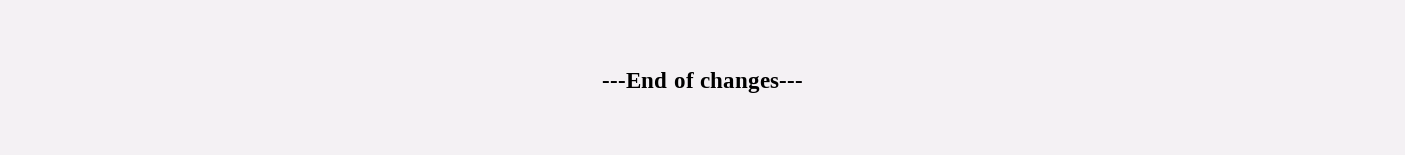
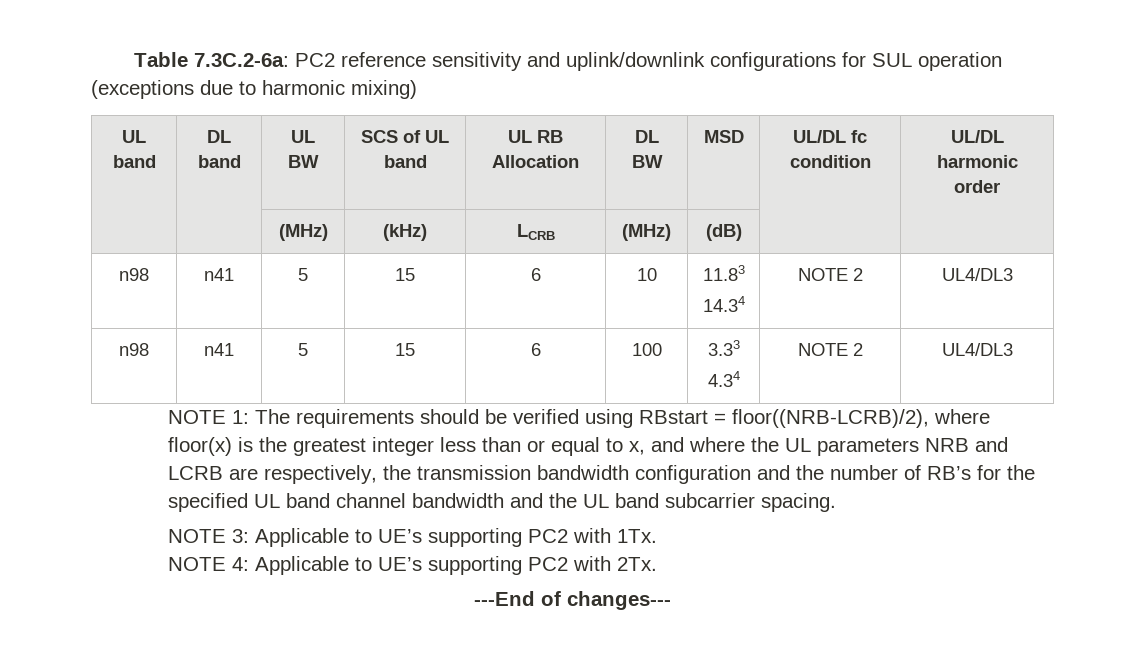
+ Table 7.3C.2-6a: PC2 reference sensitivity and uplink/downlink configurations for SUL operation (exceptions due to harmonic mixing)
+ UL band | DL band | UL BW | SCS of UL band | UL RB Allocation | DL BW | MSD | UL/DL fc condition | UL/DL harmonic order
+ | | (MHz) | (kHz) | LCRB | (MHz) | (dB) | |
+ n98 | n41 | 5 | 15 | 6 | 10 | 11.83
+ 14.34 | NOTE 2 | UL4/DL3
+ n98 | n41 | 5 | 15 | 6 | 100 | 3.33
+ 4.34 | NOTE 2 | UL4/DL3
+ NOTE 1: The requirements should be verified using RBstart = floor((NRB-LCRB)/2), where floor(x) is the greatest integer less than or equal to x, and where the UL parameters NRB and LCRB are respectively, the transmission bandwidth configuration and the number of RB’s for the specified UL band channel bandwidth and the UL band subcarrier spacing.
+ NOTE 3: Applicable to UE’s supporting PC2 with 1Tx.
+ NOTE 4: Applicable to UE’s supporting PC2 with 2Tx.

